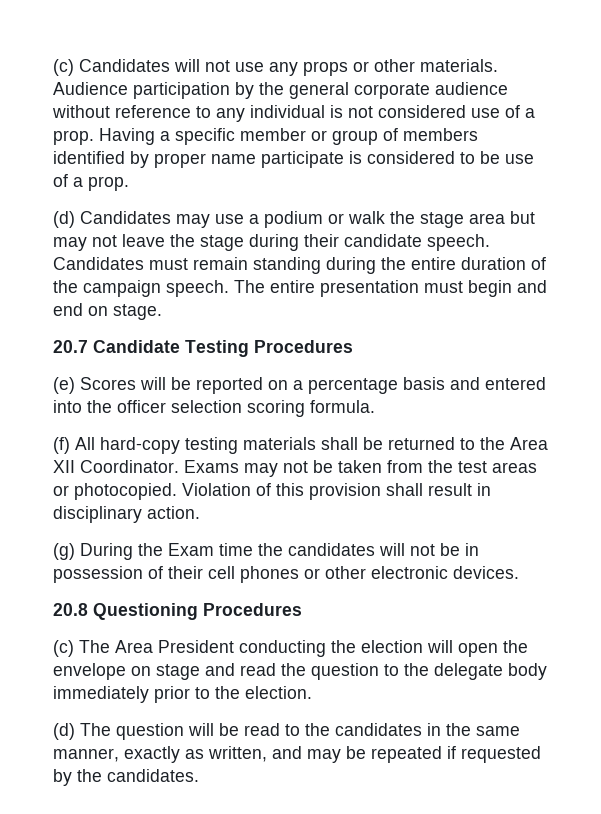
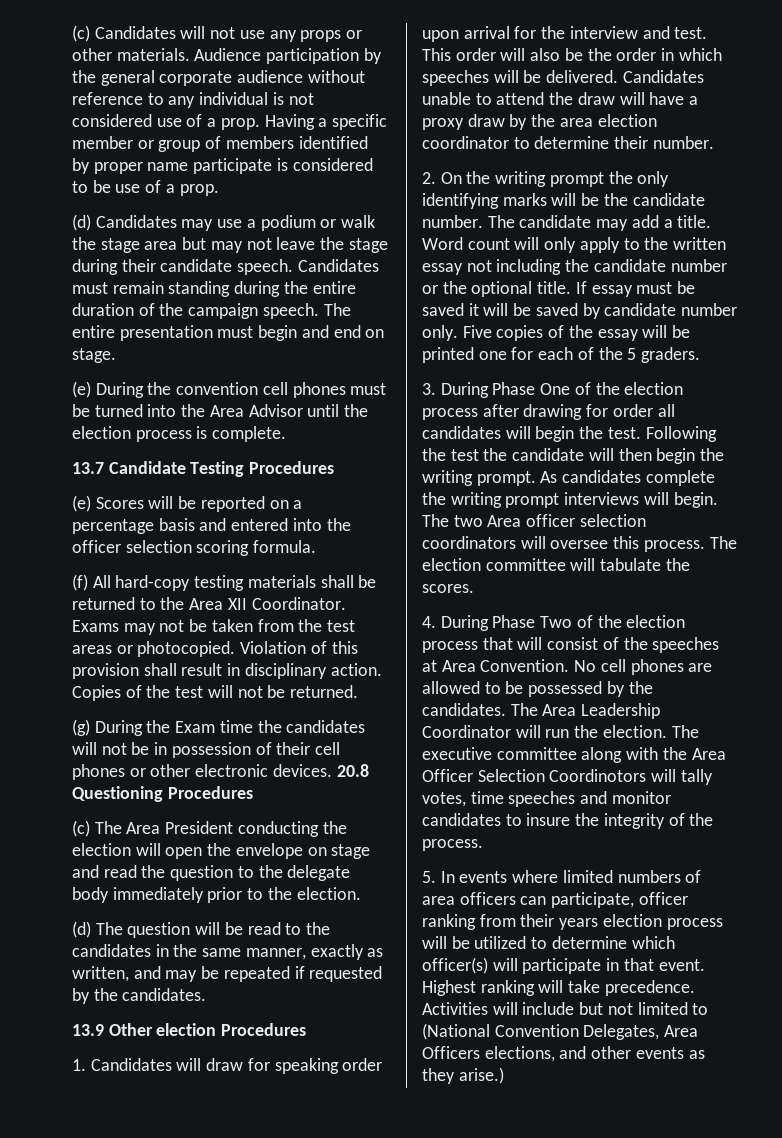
- 20.7 Candidate Testing Procedures
+ (e) During the convention cell phones must be turned into the Area Advisor until the election process is complete.
+ 13.7 Candidate Testing Procedures
+ Copies of the test will not be returned.
- (g) During the Exam time the candidates will not be in possession of their cell phones or other electronic devices.
- 20.8 Questioning Procedures
+ (g) During the Exam time the candidates will not be in possession of their cell phones or other electronic devices. 20.8 Questioning Procedures
+ 13.9 Other election Procedures
+ 1. Candidates will draw for speaking order upon arrival for the interview and test. This order will also be the order in which speeches will be delivered. Candidates unable to attend the draw will have a proxy draw by the area election coordinator to determine their number.
+ 2. On the writing prompt the only identifying marks will be the candidate number. The candidate may add a title. Word count will only apply to the written essay not including the candidate number or the optional title. If essay must be saved it will be saved by candidate number only. Five copies of the essay will be printed one for each of the 5 graders.
+ 3. During Phase One of the election process after drawing for order all candidates will begin the test. Following the test the candidate will then begin the writing prompt. As candidates complete the writing prompt interviews will begin. The two Area officer selection coordinators will oversee this process. The election committee will tabulate the scores.
+ 4. During Phase Two of the election process that will consist of the speeches at Area Convention. No cell phones are allowed to be possessed by the candidates. The Area Leadership Coordinator will run the election. The executive committee along with the Area Officer Selection Coordinotors will tally votes, time speeches and monitor candidates to insure the integrity of the process.
+ 5. In events where limited numbers of area officers can participate, officer ranking from their years election process will be utilized to determine which officer(s) will participate in that event. Highest ranking will take precedence. Activities will include but not limited to (National Convention Delegates, Area Officers elections, and other events as they arise.)

